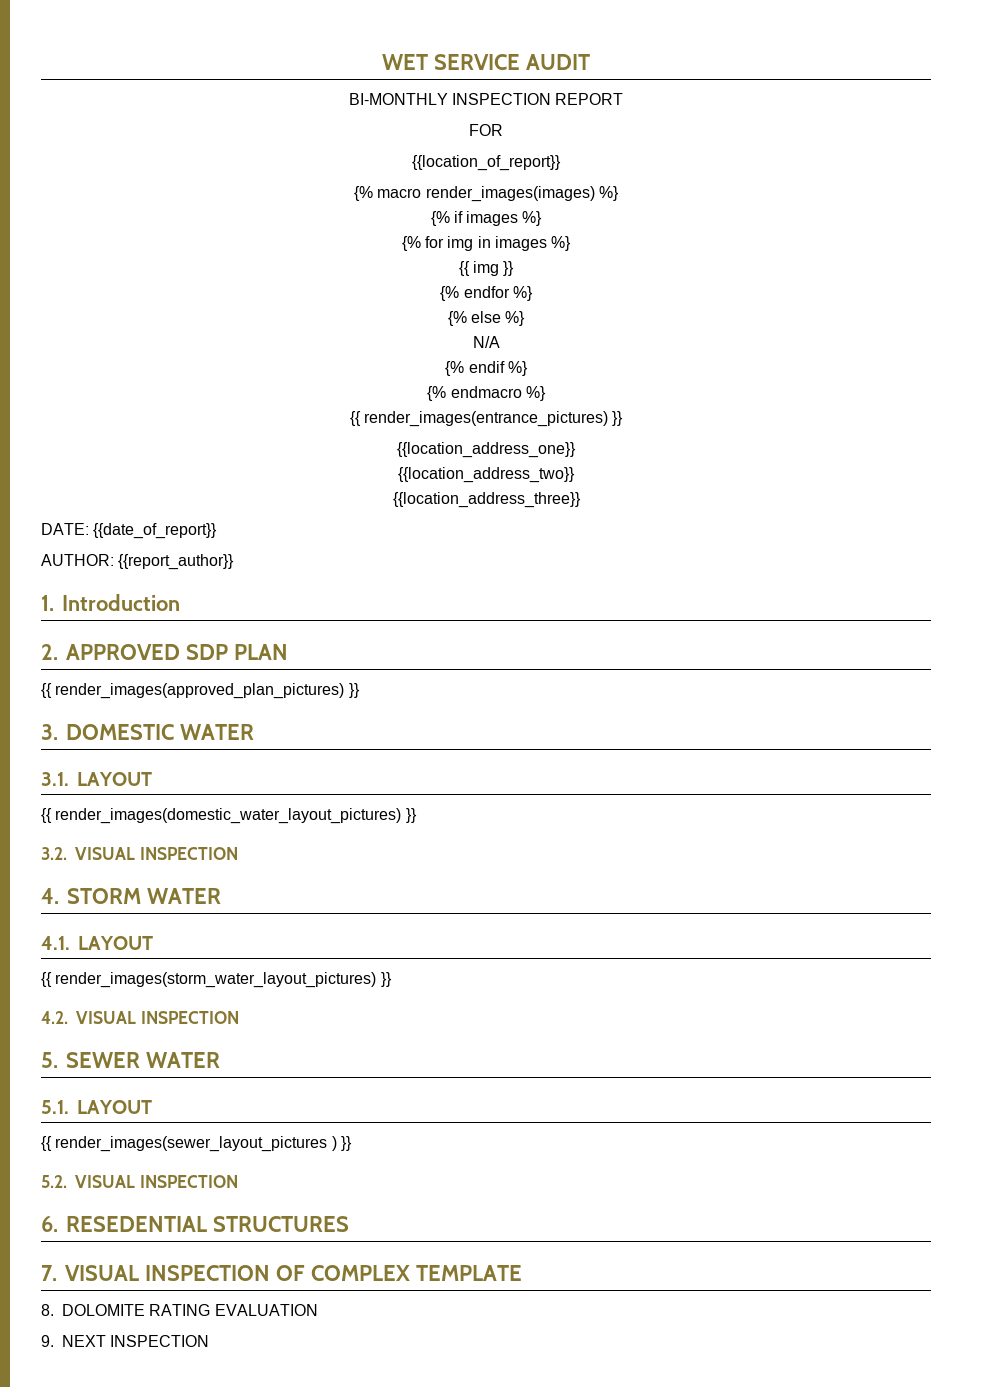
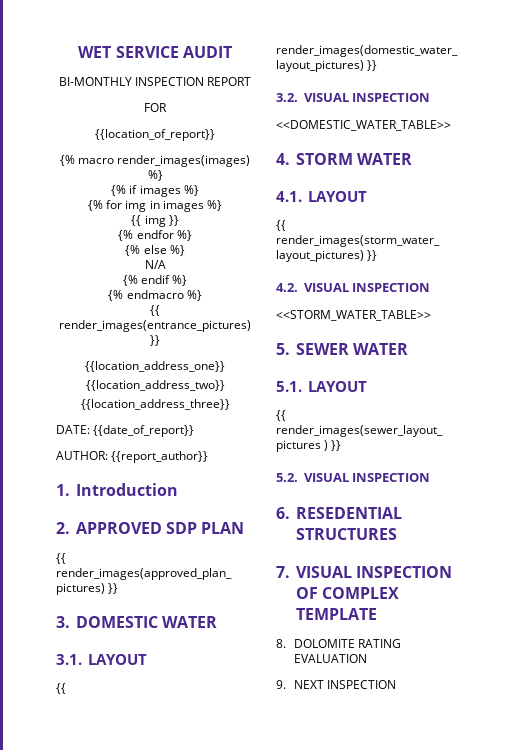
+ <<DOMESTIC_WATER_TABLE>>
+ <<STORM_WATER_TABLE>>

